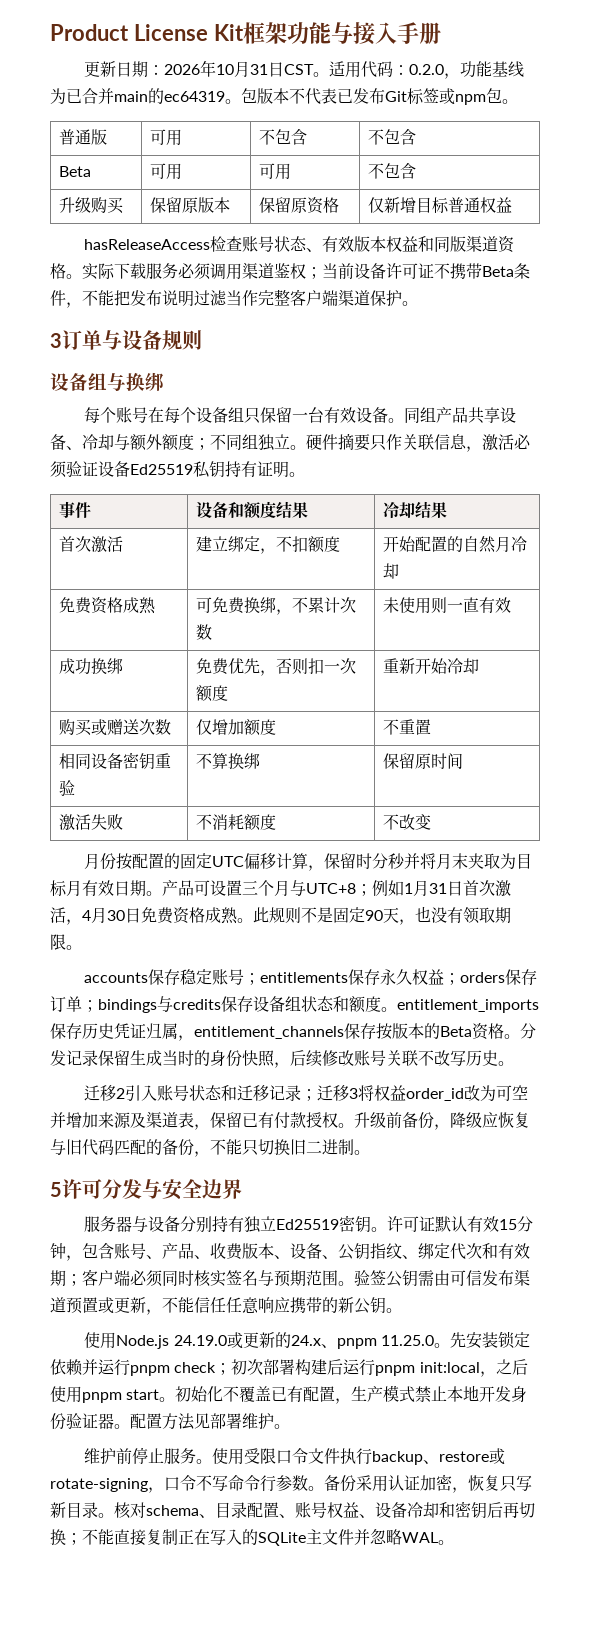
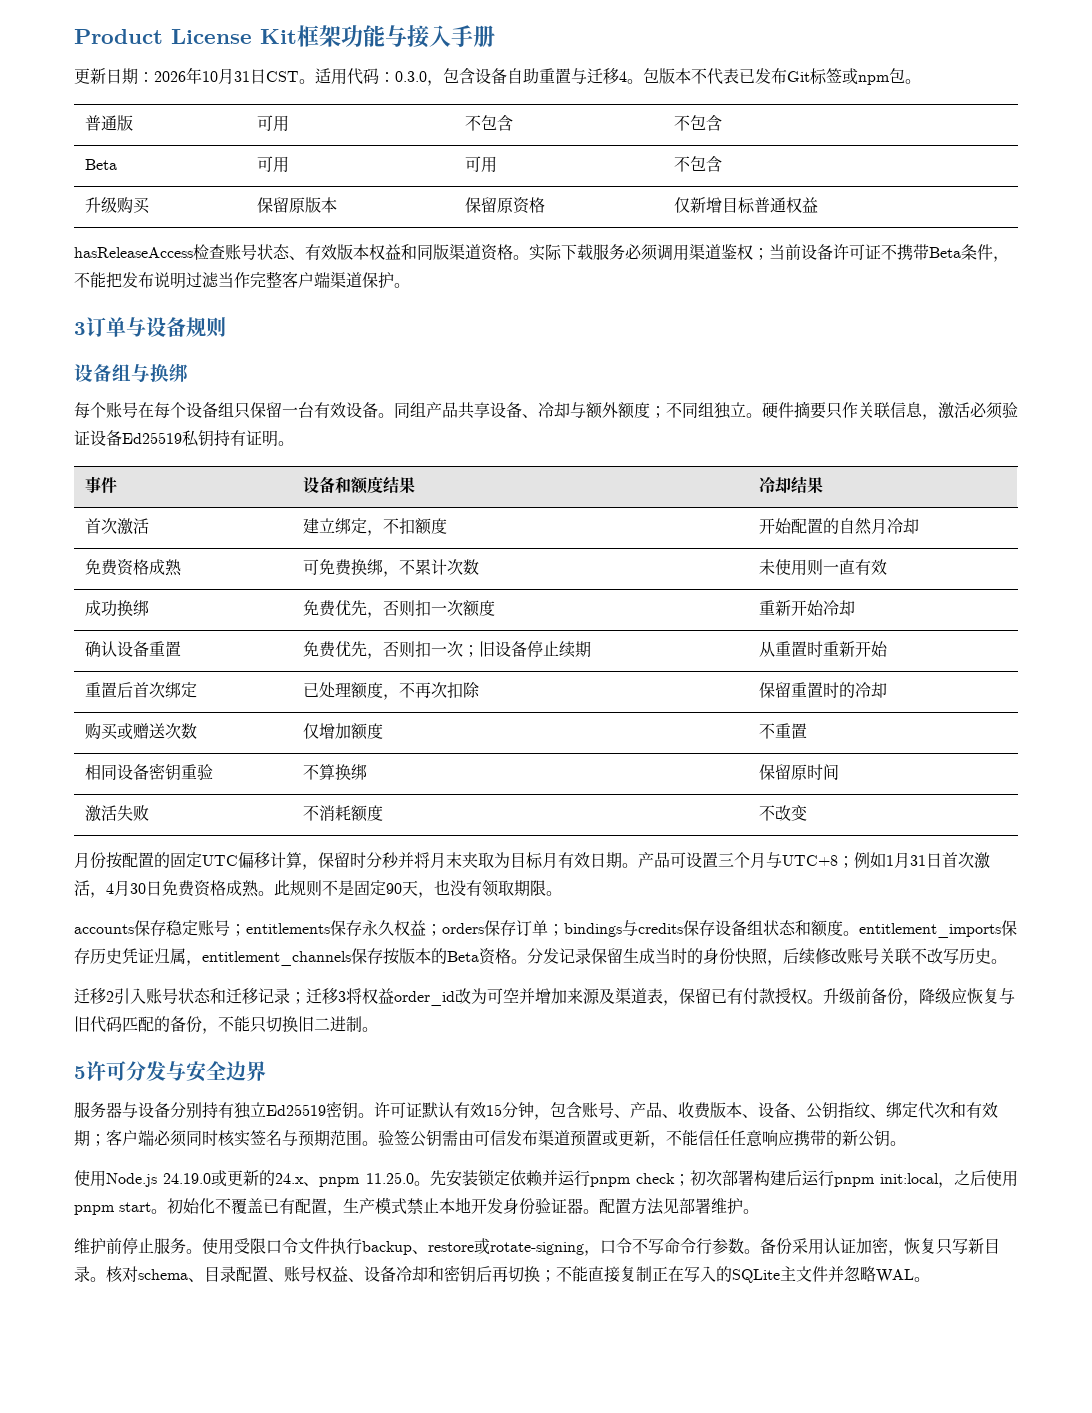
- 适用代码：0.2.0，功能基线为已合并main的ec64319。
+ 适用代码：0.3.0，包含设备自助重置与迁移4。
+ 确认设备重置 | 免费优先，否则扣一次；旧设备停止续期 | 从重置时重新开始
+ 重置后首次绑定 | 已处理额度，不再次扣除 | 保留重置时的冷却

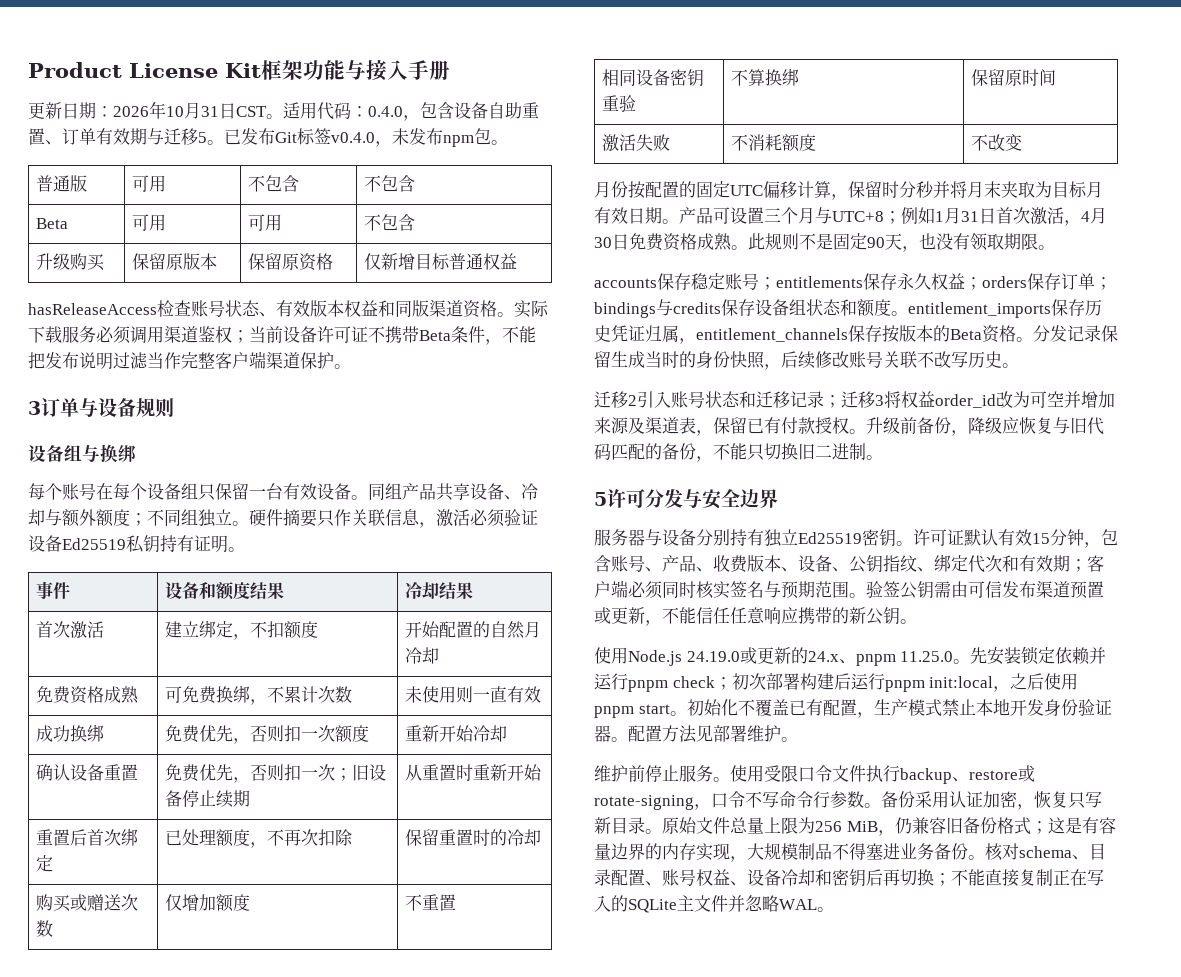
- 适用代码：0.3.0，包含设备自助重置与迁移4。包版本不代表已发布Git标签或npm包。
+ 适用代码：0.4.0，包含设备自助重置、订单有效期与迁移5。已发布Git标签v0.4.0，未发布npm包。
+ 原始文件总量上限为256 MiB，仍兼容旧备份格式；这是有容量边界的内存实现，大规模制品不得塞进业务备份。

